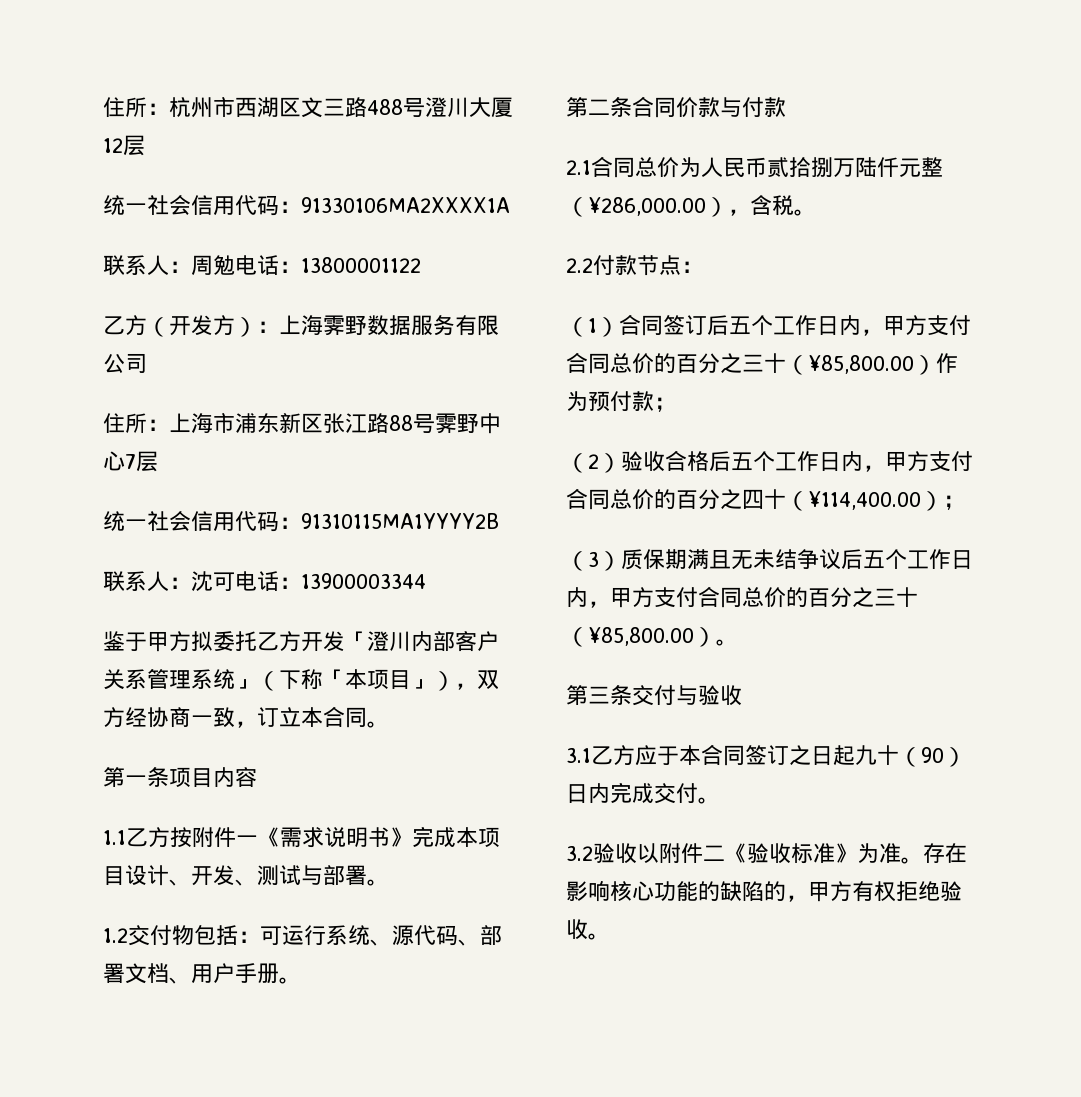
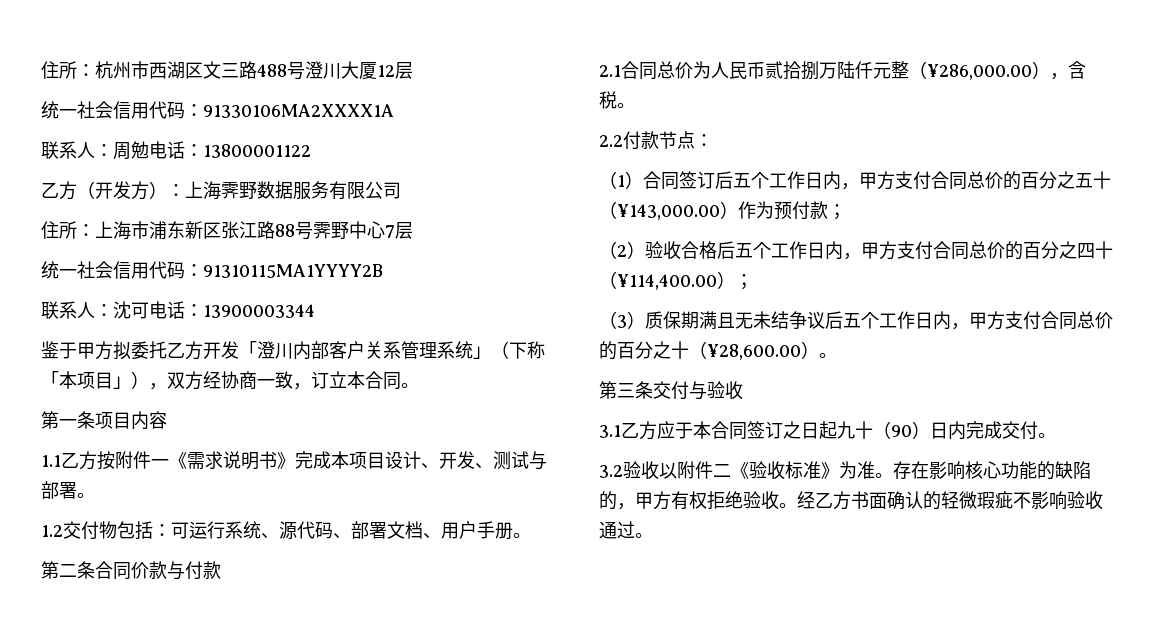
- （1）合同签订后五个工作日内，甲方支付合同总价的百分之三十（¥85,800.00）作为预付款；
+ （1）合同签订后五个工作日内，甲方支付合同总价的百分之五十（¥143,000.00）作为预付款；
- （3）质保期满且无未结争议后五个工作日内，甲方支付合同总价的百分之三十（¥85,800.00）。
+ （3）质保期满且无未结争议后五个工作日内，甲方支付合同总价的百分之十（¥28,600.00）。
+ 经乙方书面确认的轻微瑕疵不影响验收通过。

